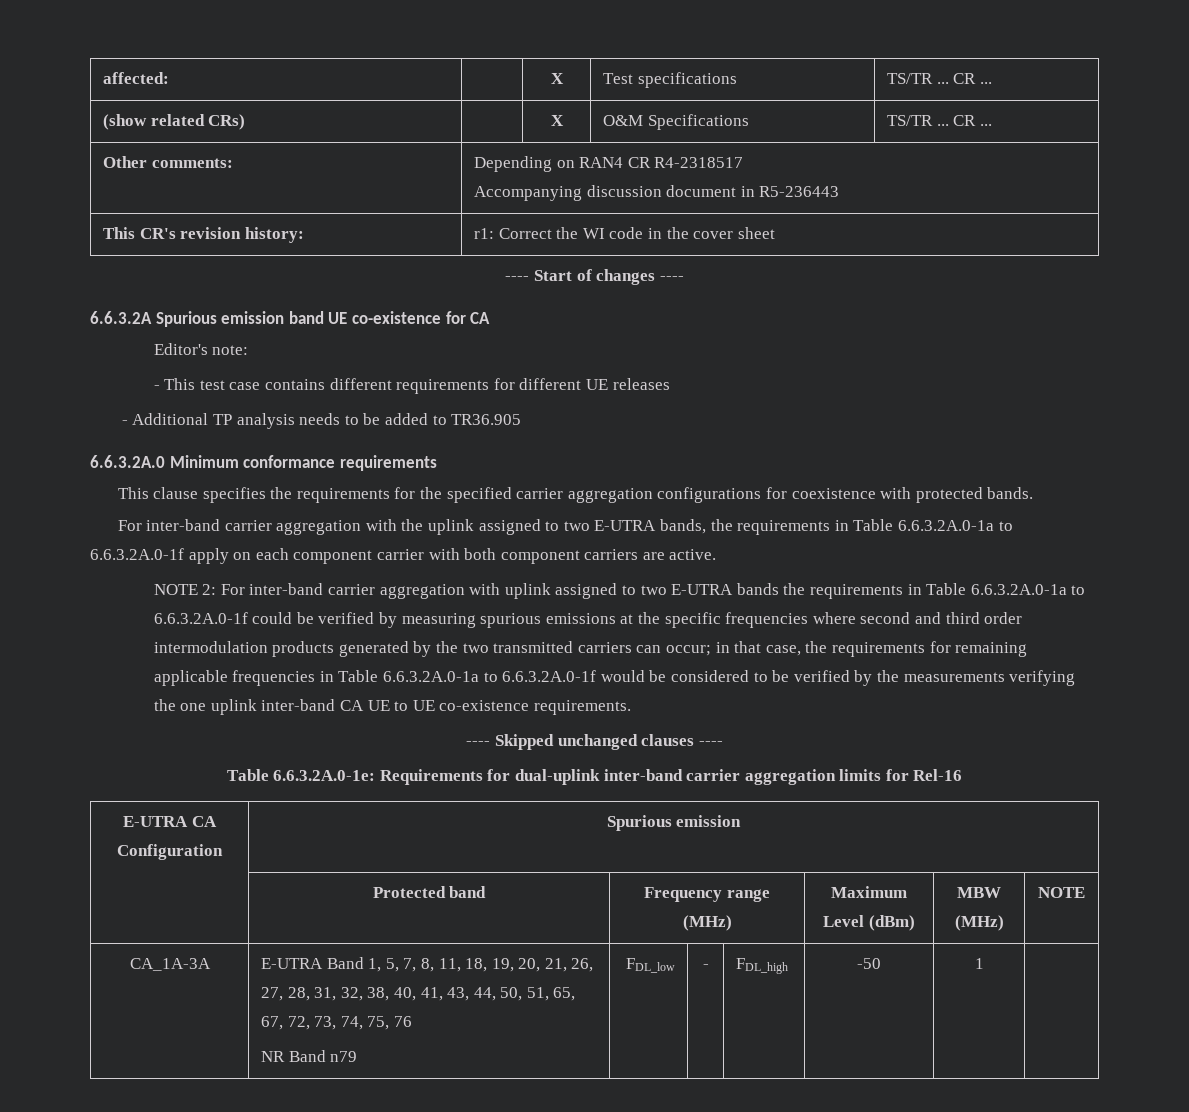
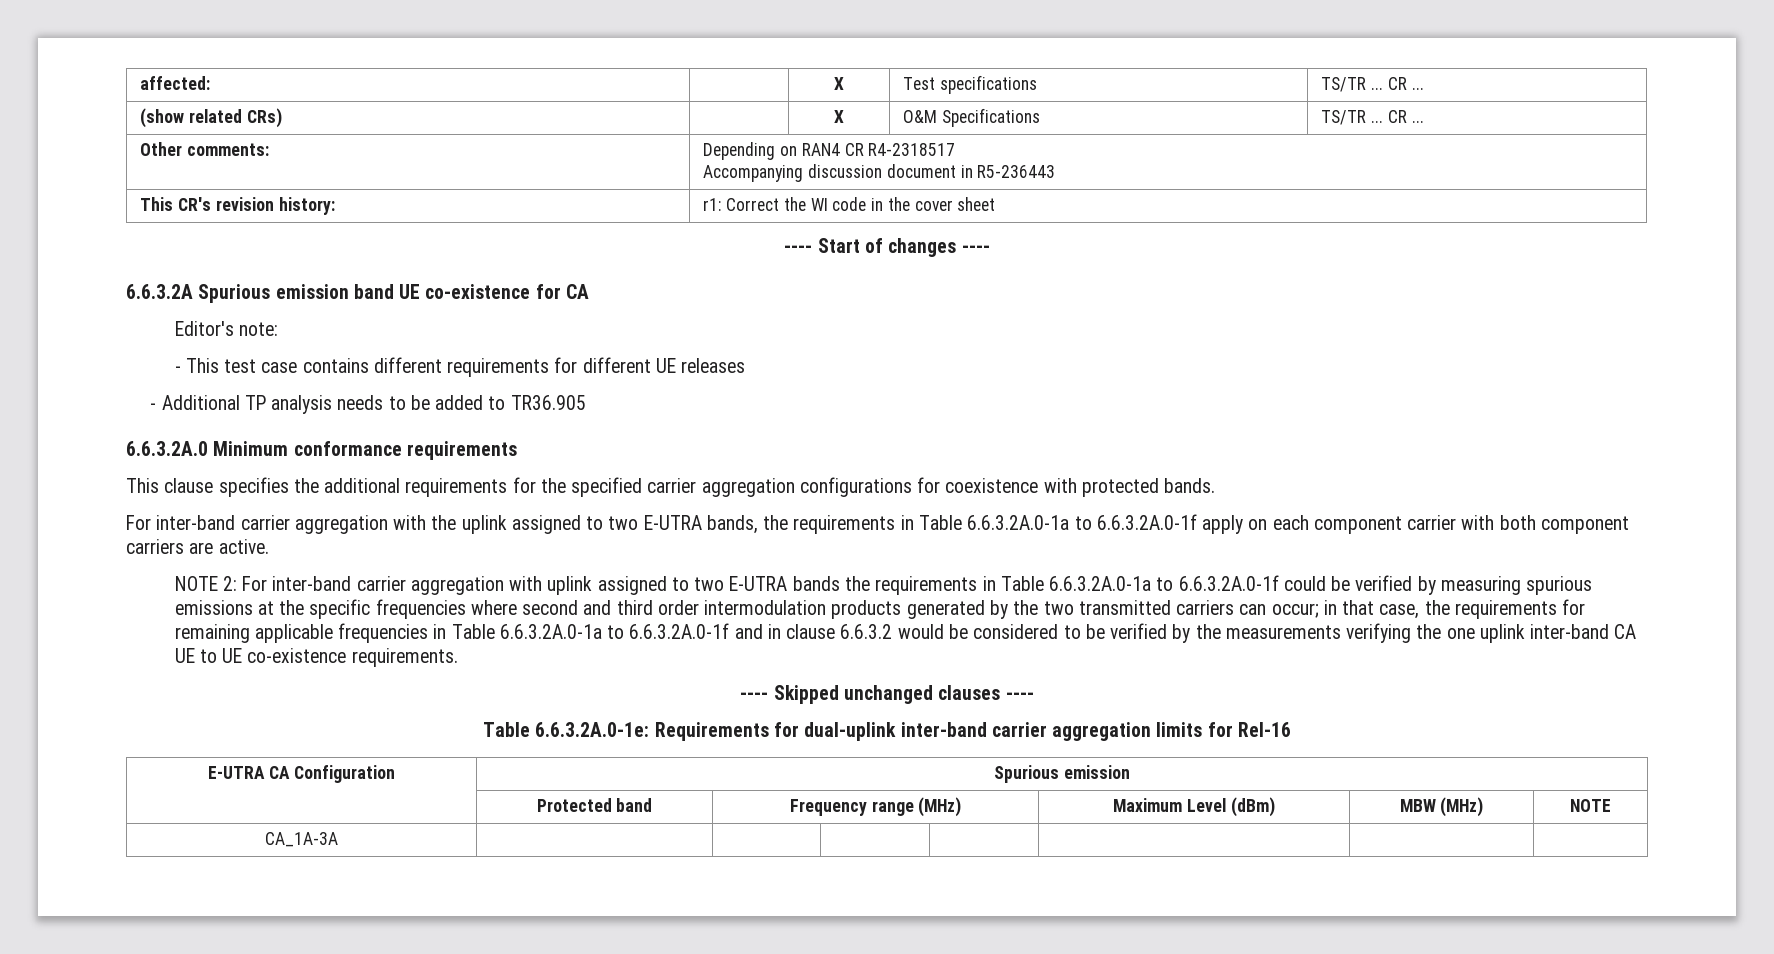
- This clause specifies the requirements for the specified carrier aggregation configurations for coexistence with protected bands.
+ This clause specifies the additional requirements for the specified carrier aggregation configurations for coexistence with protected bands.
- in that case, the requirements for remaining applicable frequencies in Table 6.6.3.2A.0-1a to 6.6.3.2A.0-1f would be considered to be verified by the measurements verifying the one uplink inter-band CA UE to UE co-existence requirements.
+ in that case, the requirements for remaining applicable frequencies in Table 6.6.3.2A.0-1a to 6.6.3.2A.0-1f and in clause 6.6.3.2 would be considered to be verified by the measurements verifying the one uplink inter-band CA UE to UE co-existence requirements.
- CA_1A-3A | E-UTRA Band 1, 5, 7, 8, 11, 18, 19, 20, 21, 26, 27, 28, 31, 32, 38, 40, 41, 43, 44, 50, 51, 65, 67, 72, 73, 74, 75, 76
- NR Band n79 | FDL_low | - | FDL_high | -50 | 1 |
+ CA_1A-3A | | | | | | |

